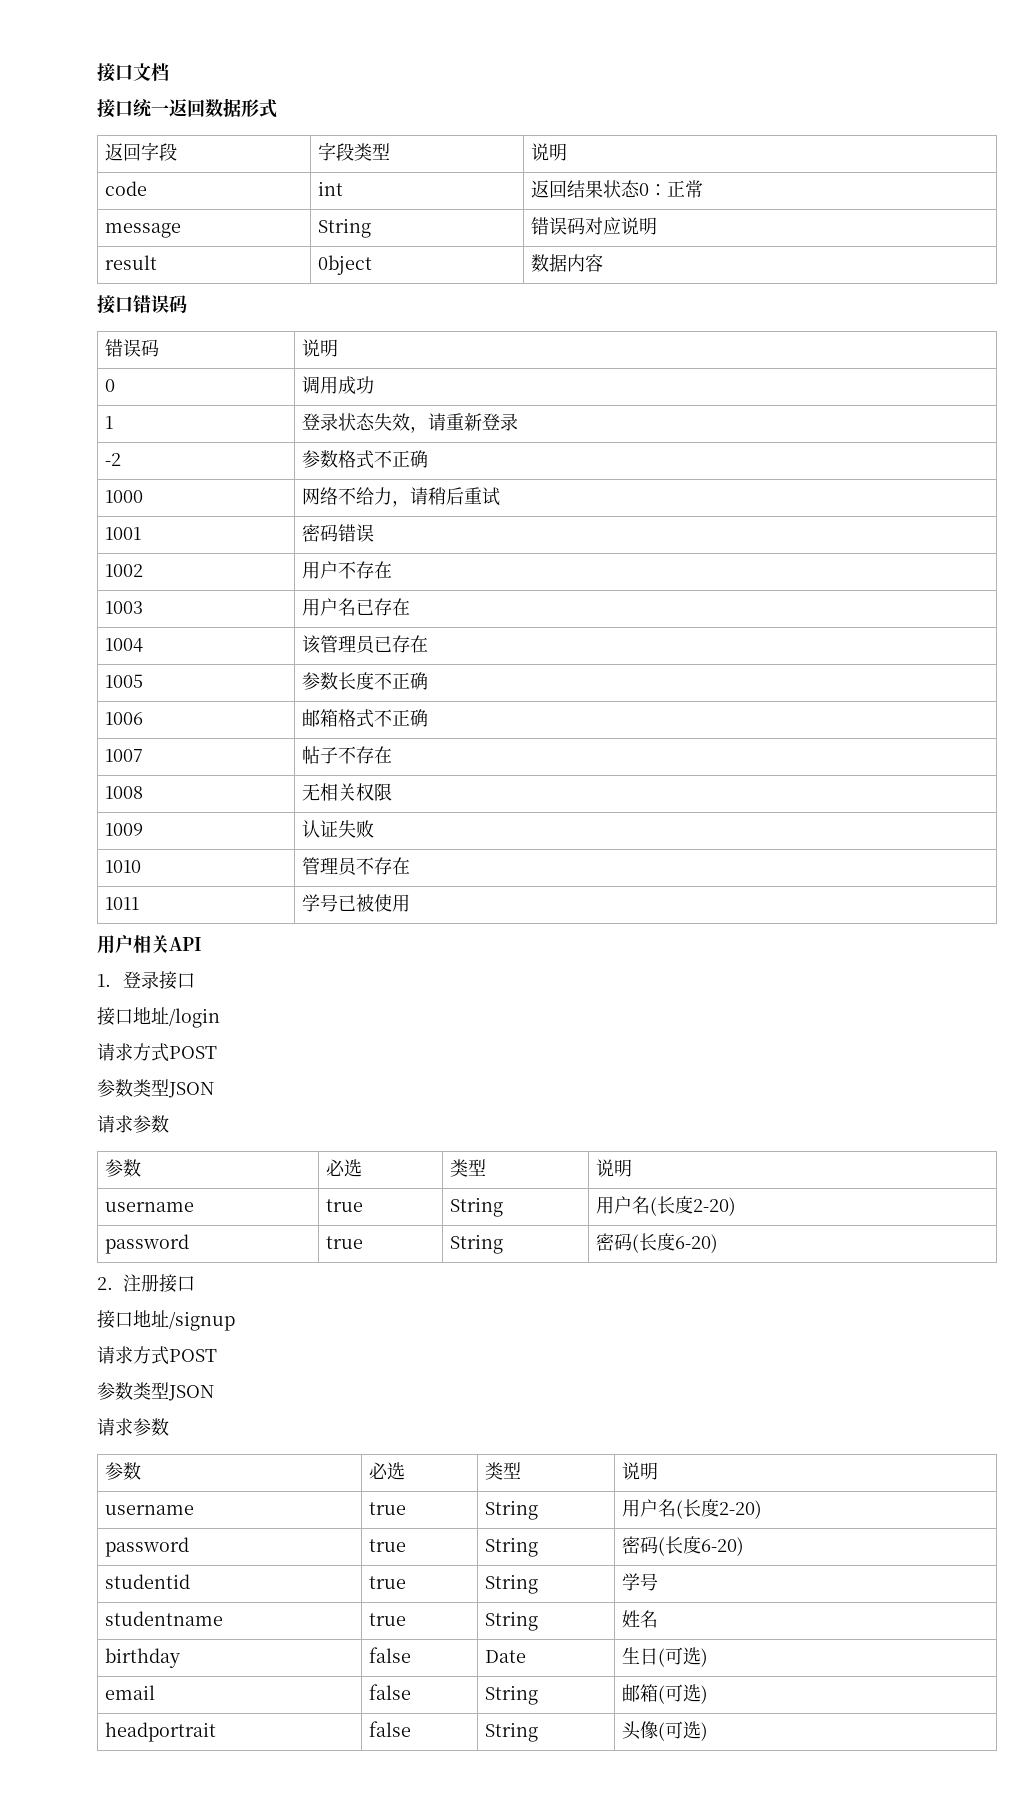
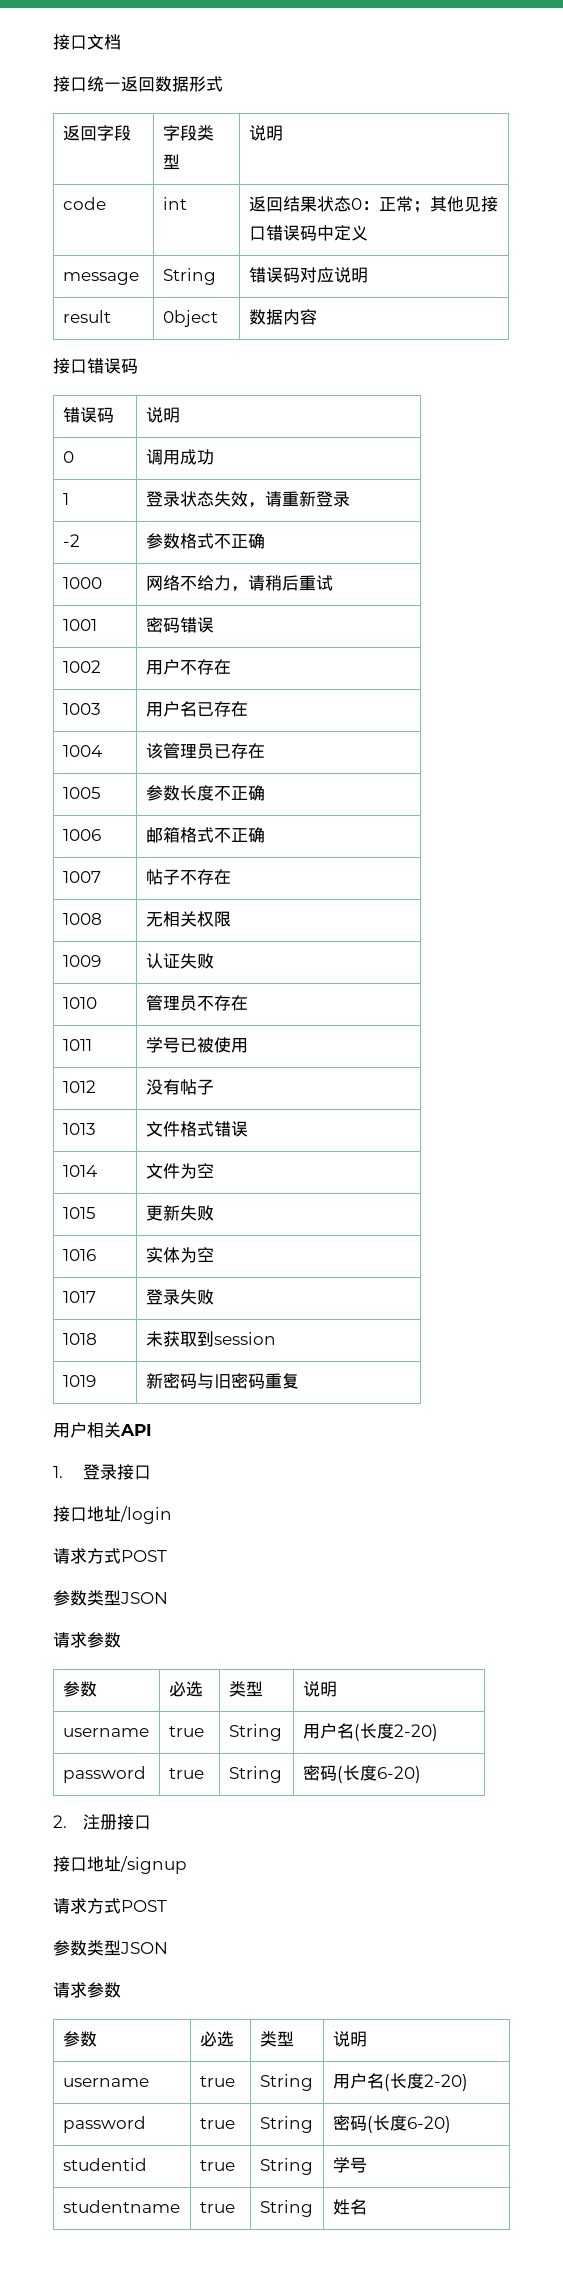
- code | int | 返回结果状态0：正常
+ code | int | 返回结果状态0：正常；其他见接口错误码中定义
+ 1012 | 没有帖子
+ 1013 | 文件格式错误
+ 1014 | 文件为空
+ 1015 | 更新失败
+ 1016 | 实体为空
+ 1017 | 登录失败
+ 1018 | 未获取到session
+ 1019 | 新密码与旧密码重复
- birthday | false | Date | 生日(可选)
- email | false | String | 邮箱(可选)
- headportrait | false | String | 头像(可选)

